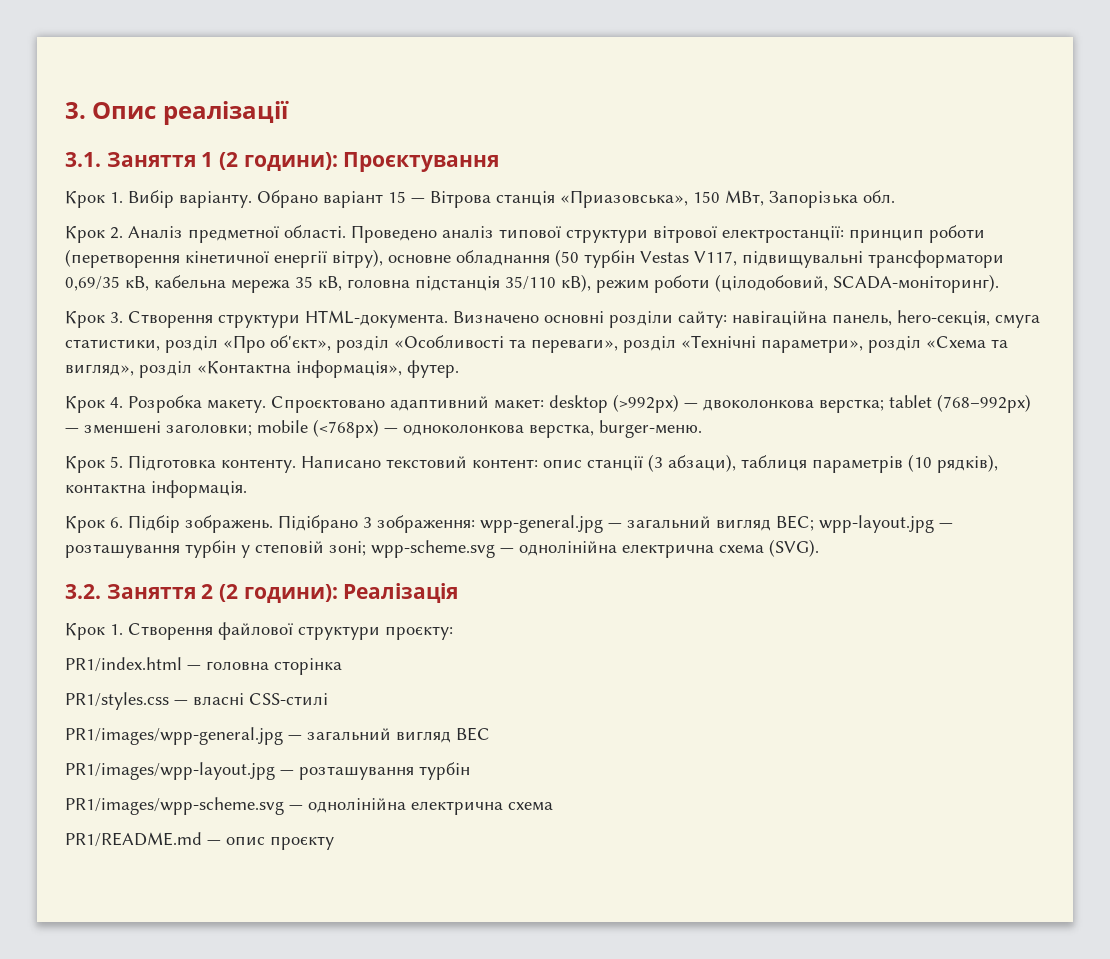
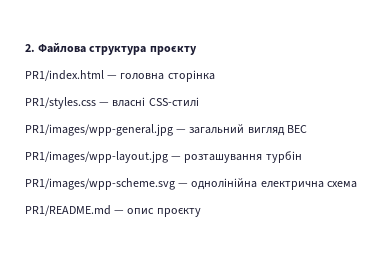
- 3. Опис реалізації
- 3.1. Заняття 1 (2 години): Проєктування
- Крок 1. Вибір варіанту. Обрано варіант 15 — Вітрова станція «Приазовська», 150 МВт, Запорізька обл.
- Крок 2. Аналіз предметної області. Проведено аналіз типової структури вітрової електростанції: принцип роботи (перетворення кінетичної енергії вітру), основне обладнання (50 турбін Vestas V117, підвищувальні трансформатори 0,69/35 кВ, кабельна мережа 35 кВ, головна підстанція 35/110 кВ), режим роботи (цілодобовий, SCADA-моніторинг).
- Крок 3. Створення структури HTML-документа. Визначено основні розділи сайту: навігаційна панель, hero-секція, смуга статистики, розділ «Про об'єкт», розділ «Особливості та переваги», розділ «Технічні параметри», розділ «Схема та вигляд», розділ «Контактна інформація», футер.
- Крок 4. Розробка макету. Спроєктовано адаптивний макет: desktop (>992px) — двоколонкова верстка; tablet (768–992px) — зменшені заголовки; mobile (<768px) — одноколонкова верстка, burger-меню.
- Крок 5. Підготовка контенту. Написано текстовий контент: опис станції (3 абзаци), таблиця параметрів (10 рядків), контактна інформація.
- Крок 6. Підбір зображень. Підібрано 3 зображення: wpp-general.jpg — загальний вигляд ВЕС; wpp-layout.jpg — розташування турбін у степовій зоні; wpp-scheme.svg — однолінійна електрична схема (SVG).
- 3.2. Заняття 2 (2 години): Реалізація
- Крок 1. Створення файлової структури проєкту:
+ 2. Файлова структура проєкту

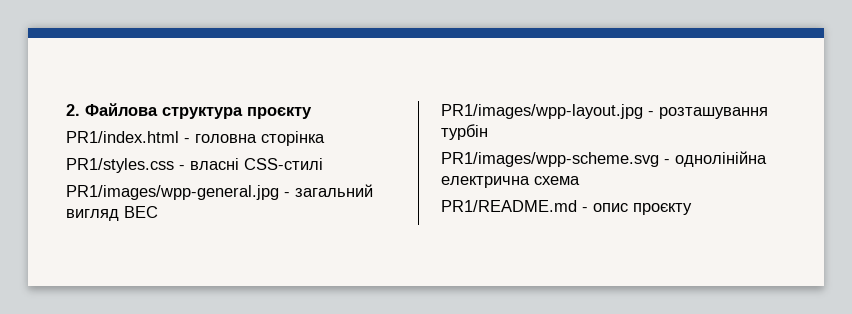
- PR1/index.html — головна сторінка
+ PR1/index.html - головна сторінка
- PR1/styles.css — власні CSS-стилі
+ PR1/styles.css - власні CSS-стилі
- PR1/images/wpp-general.jpg — загальний вигляд ВЕС
+ PR1/images/wpp-general.jpg - загальний вигляд ВЕС
- PR1/images/wpp-layout.jpg — розташування турбін
+ PR1/images/wpp-layout.jpg - розташування турбін
- PR1/images/wpp-scheme.svg — однолінійна електрична схема
+ PR1/images/wpp-scheme.svg - однолінійна електрична схема
- PR1/README.md — опис проєкту
+ PR1/README.md - опис проєкту

